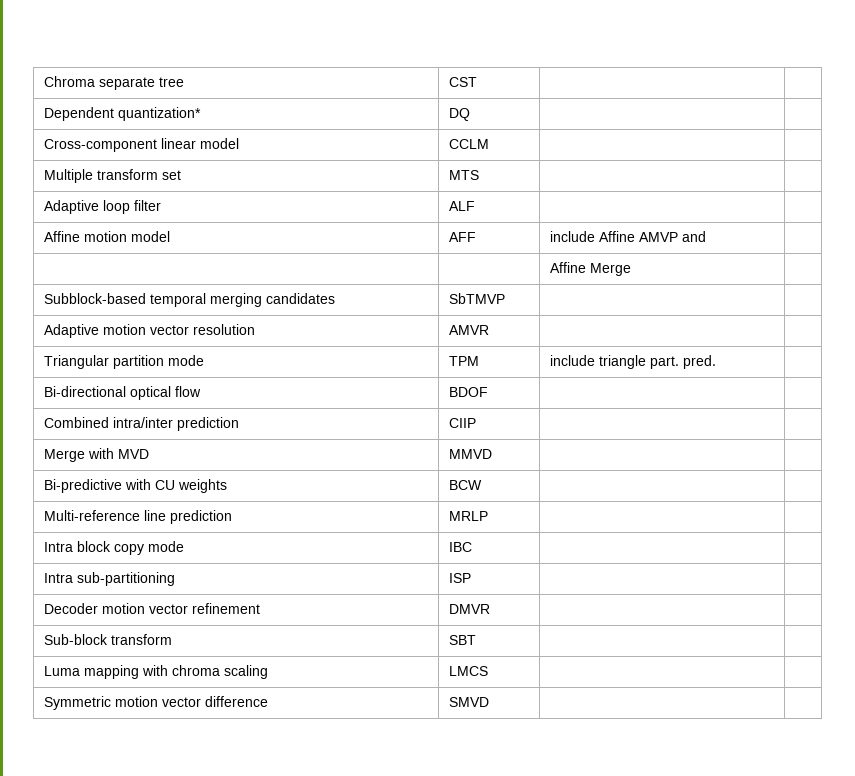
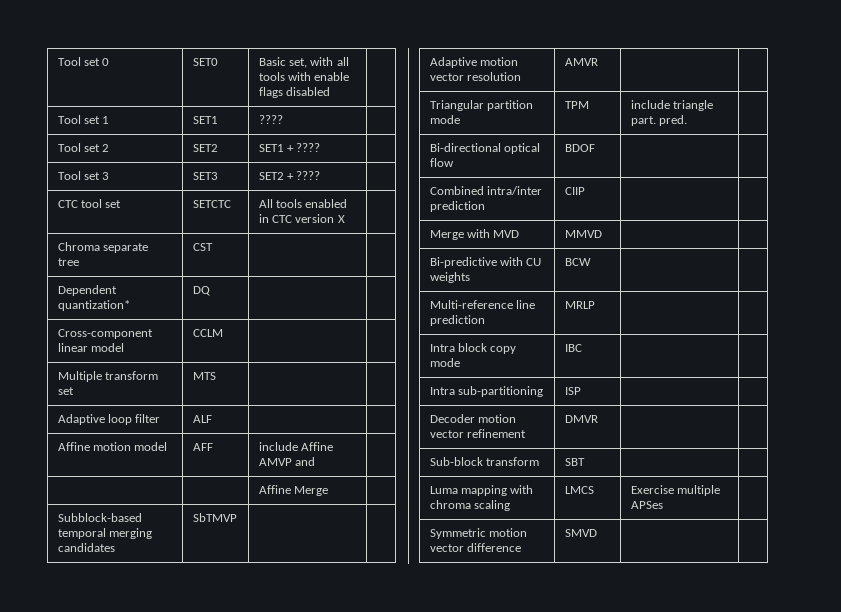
+ Tool set 0 | SET0 | Basic set, with all tools with enable flags disabled |
+ Tool set 1 | SET1 | ???? |
+ Tool set 2 | SET2 | SET1 + ???? |
+ Tool set 3 | SET3 | SET2 + ???? |
+ CTC tool set | SETCTC | All tools enabled in CTC version X |
- Luma mapping with chroma scaling | LMCS | |
+ Luma mapping with chroma scaling | LMCS | Exercise multiple APSes |

